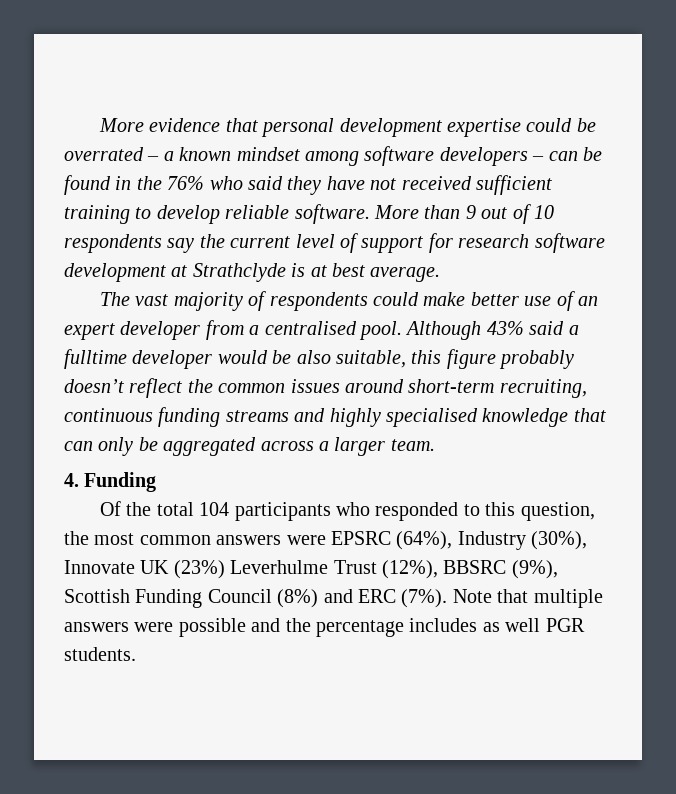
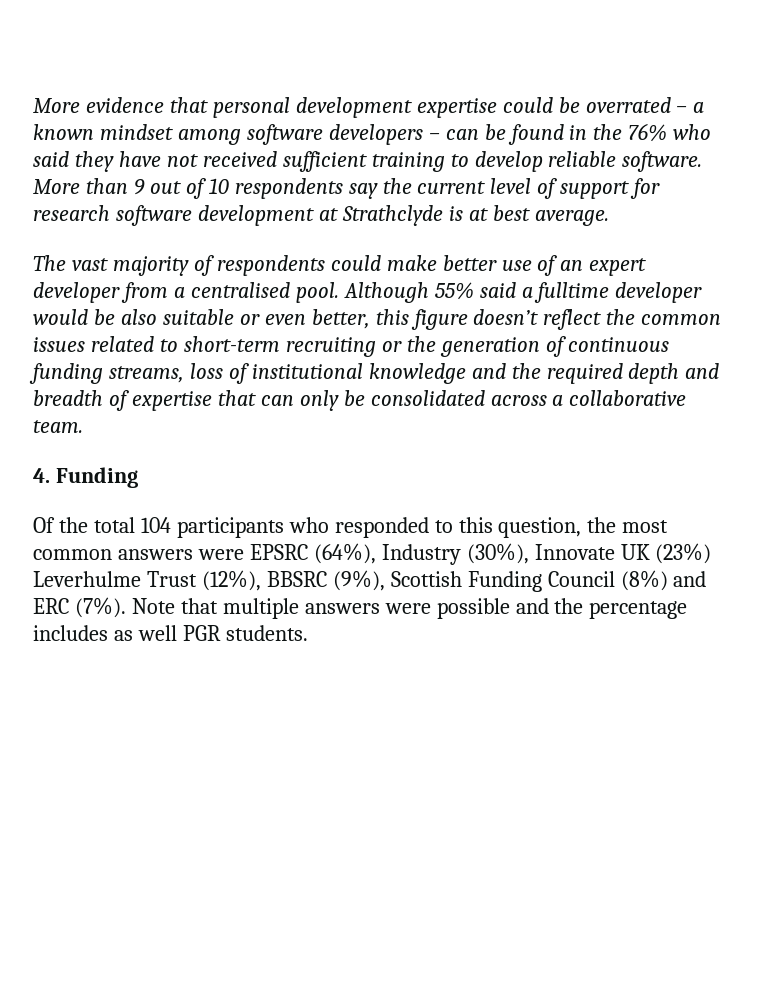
- Although 43% said a fulltime developer would be also suitable, this figure probably doesn’t reflect the common issues around short-term recruiting, continuous funding streams and highly specialised knowledge that can only be aggregated across a larger team.
+ Although 55% said a fulltime developer would be also suitable or even better, this figure doesn’t reflect the common issues related to short-term recruiting or the generation of continuous funding streams, loss of institutional knowledge and the required depth and breadth of expertise that can only be consolidated across a collaborative team.

